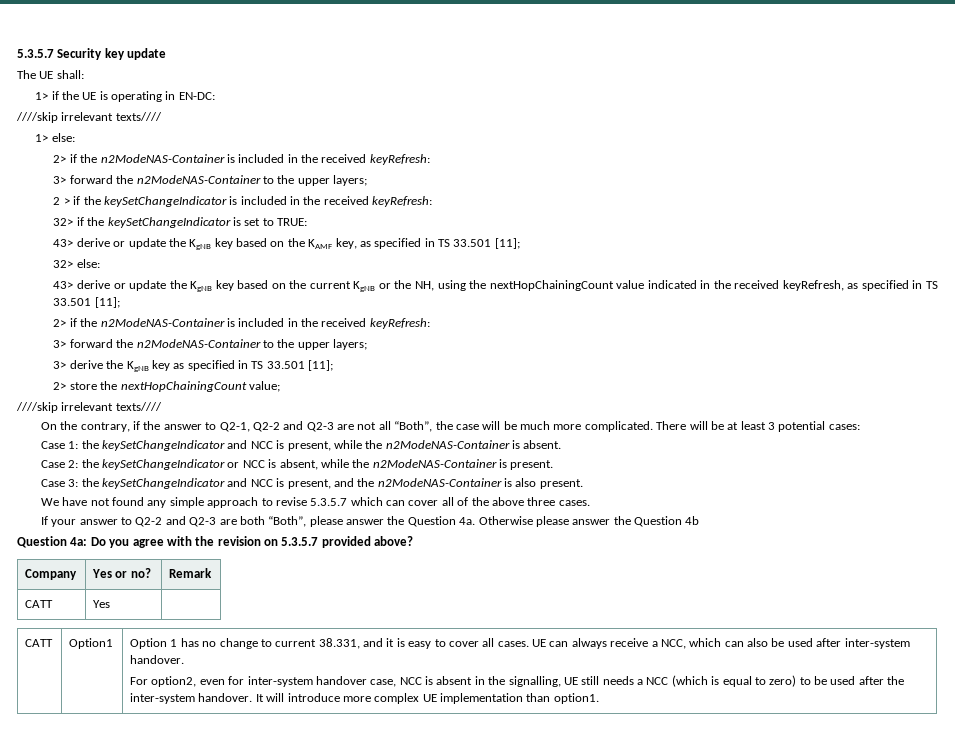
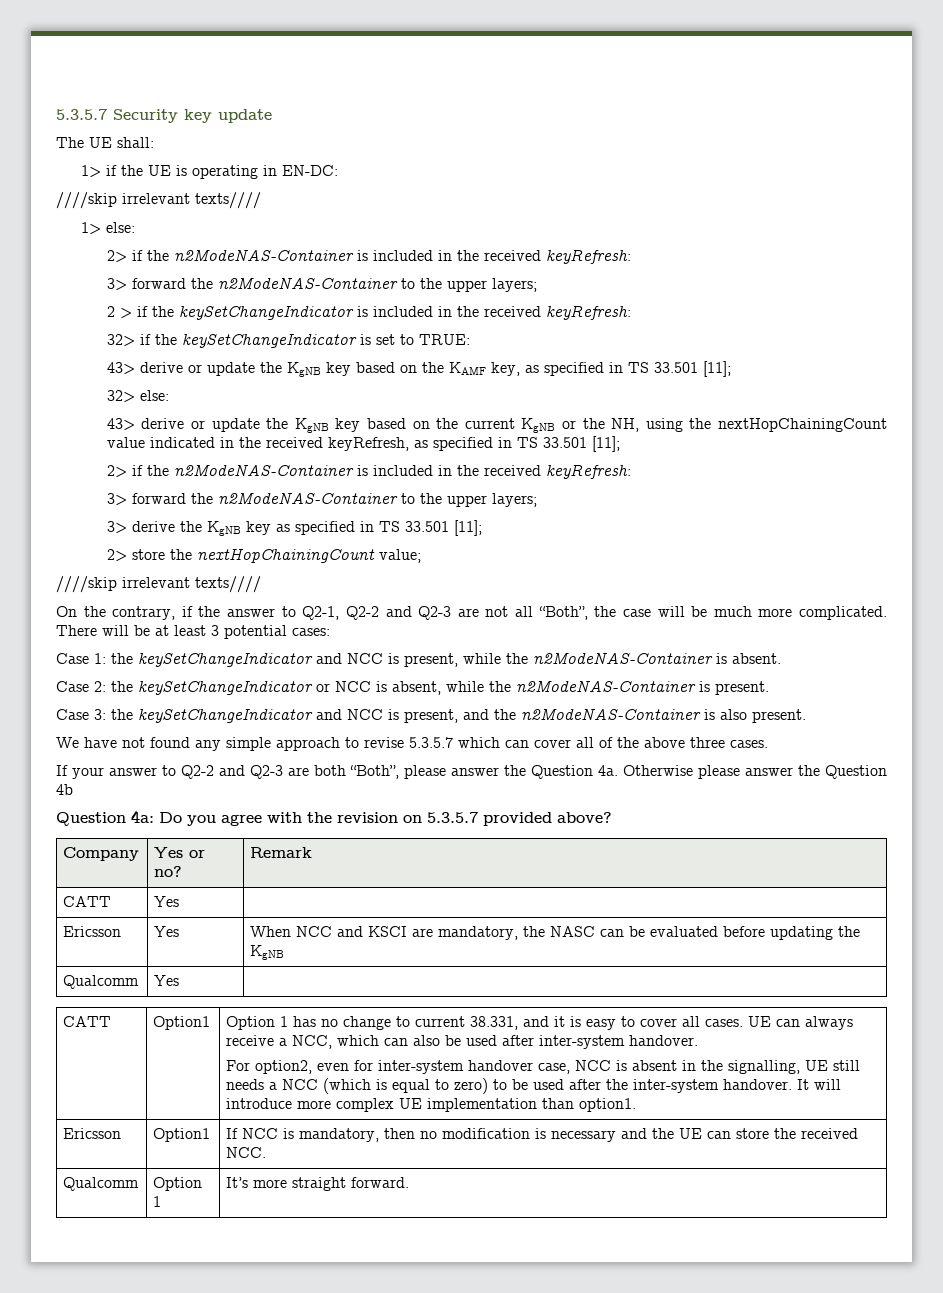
+ Ericsson | Yes | When NCC and KSCI are mandatory, the NASC can be evaluated before updating the KgNB
+ Qualcomm | Yes |
+ Ericsson | Option1 | If NCC is mandatory, then no modification is necessary and the UE can store the received NCC.
+ Qualcomm | Option 1 | It’s more straight forward.

